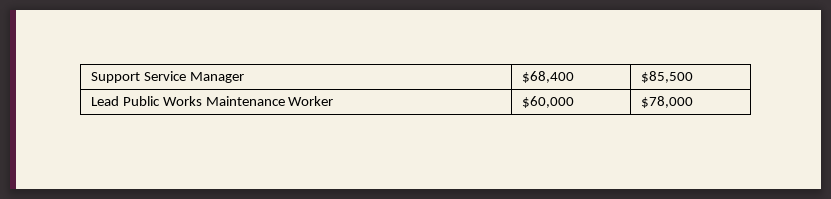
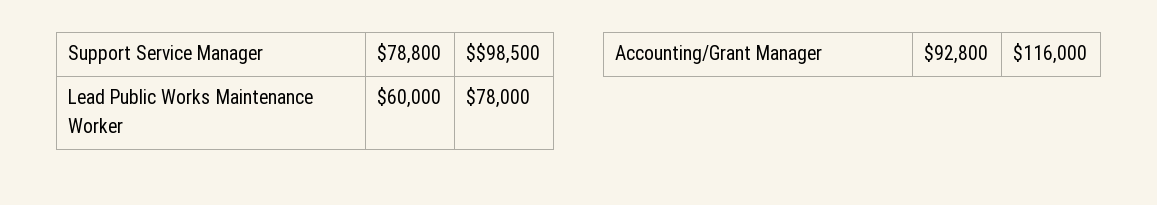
- Support Service Manager | $68,400 | $85,500
+ Support Service Manager | $78,800 | $$98,500
+ Accounting/Grant Manager | $92,800 | $116,000

